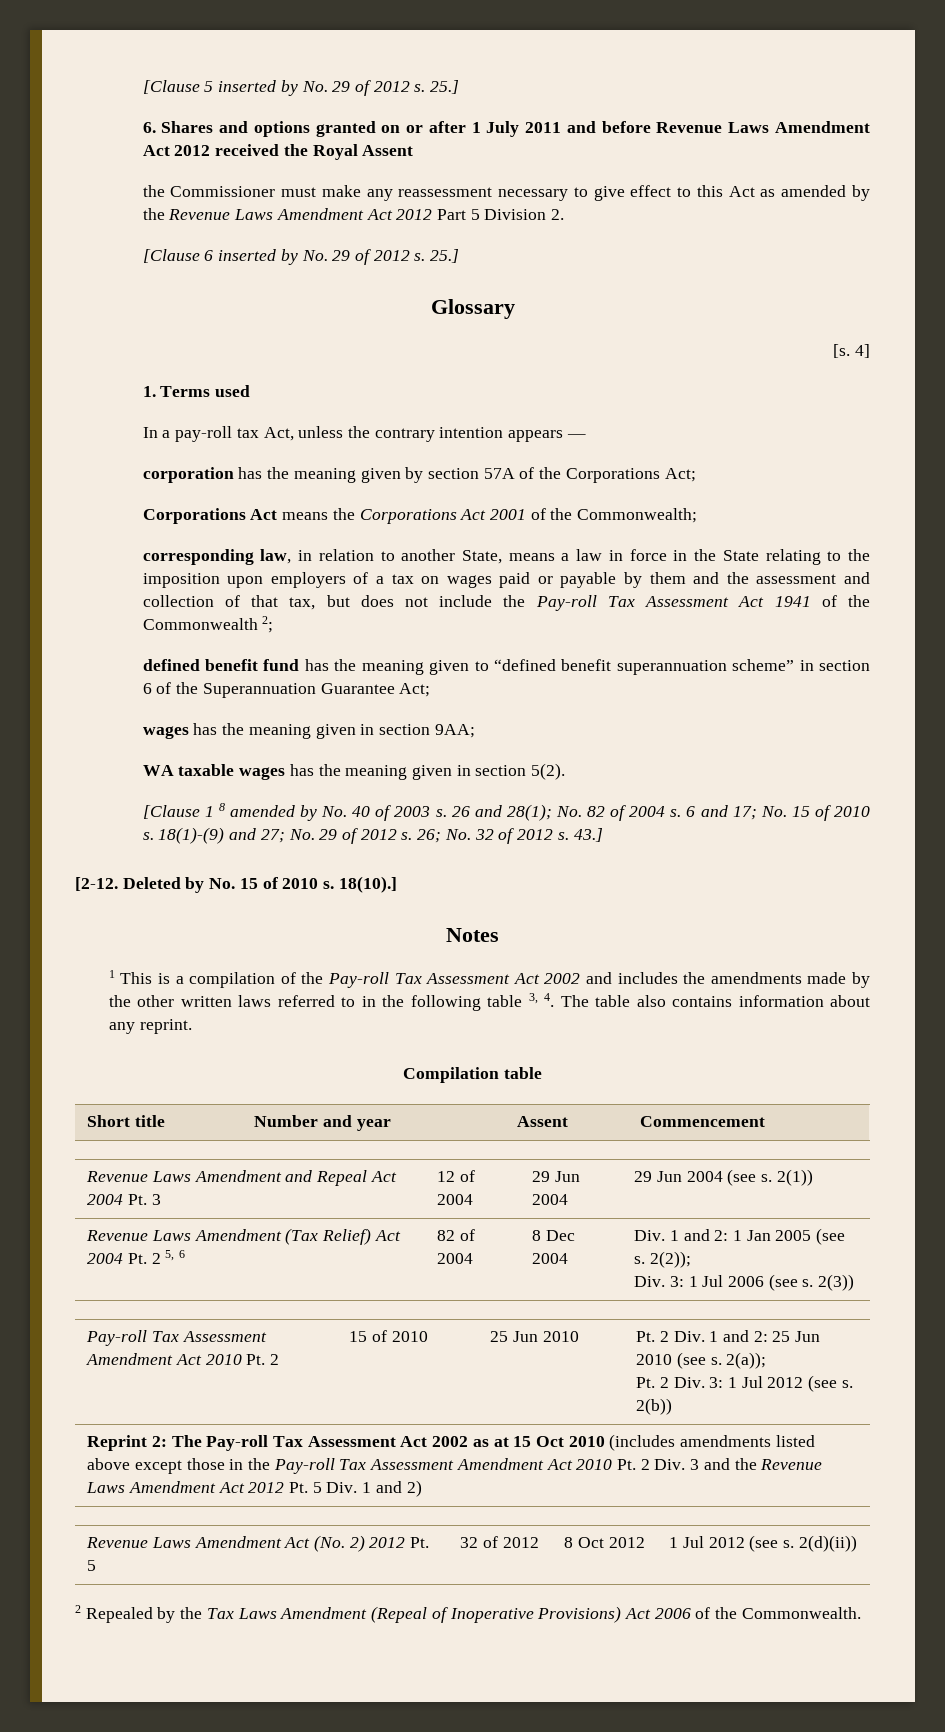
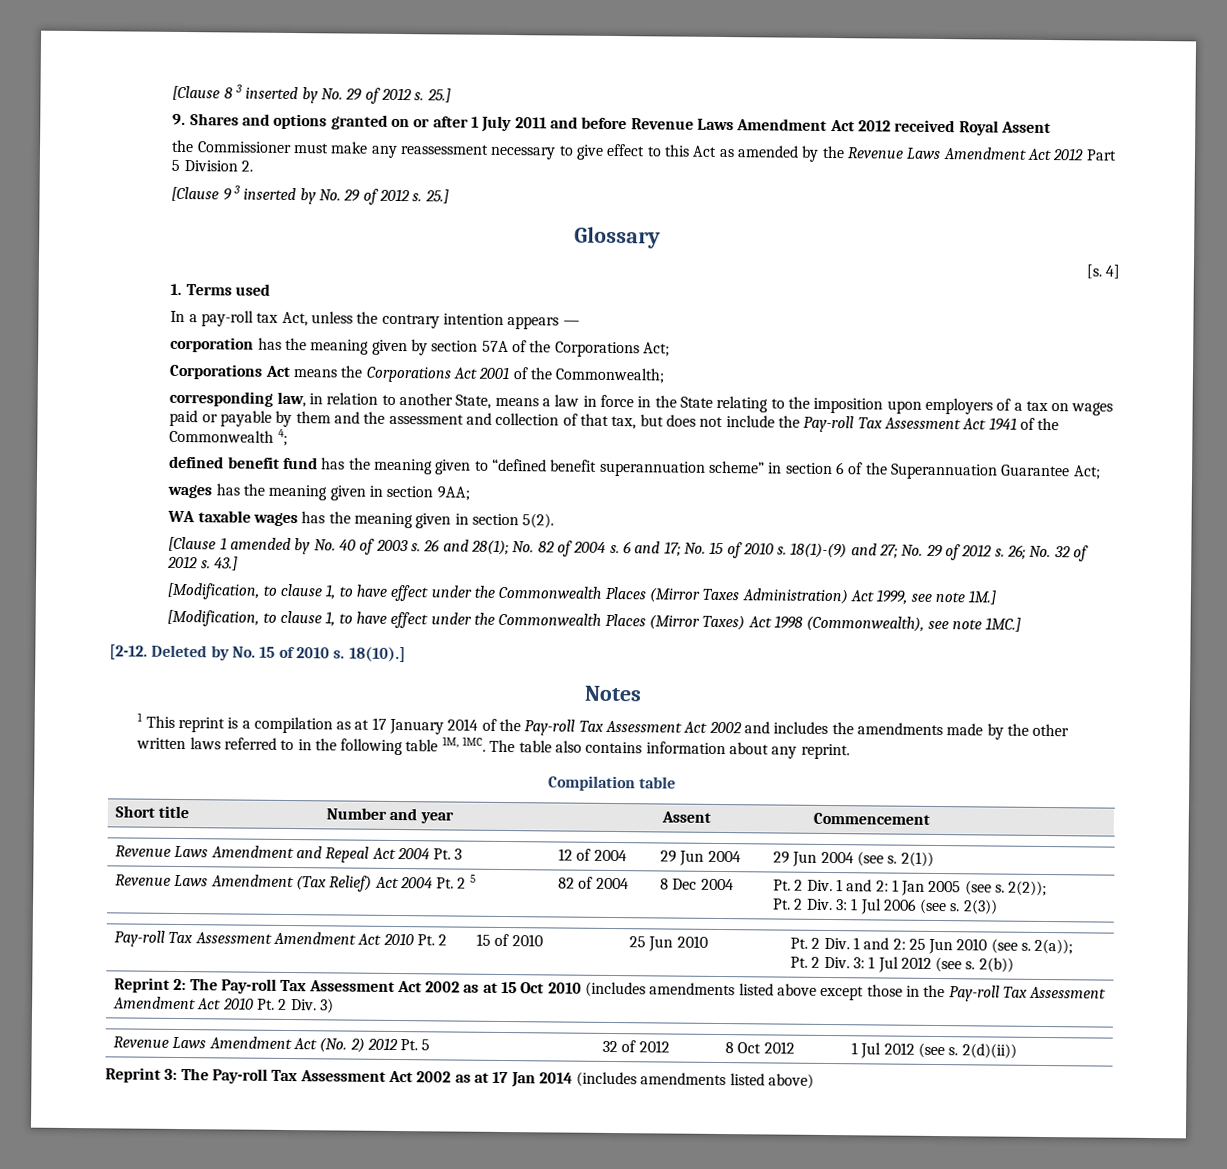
- [Clause 5 inserted by No. 29 of 2012 s. 25.]
- 6. Shares and options granted on or after 1 July 2011 and before Revenue Laws Amendment Act 2012 received the Royal Assent
+ [Clause 8 3 inserted by No. 29 of 2012 s. 25.]
+ 9. Shares and options granted on or after 1 July 2011 and before Revenue Laws Amendment Act 2012 received Royal Assent
- [Clause 6 inserted by No. 29 of 2012 s.
+ [Clause 9 3 inserted by No. 29 of 2012 s.
- corresponding law, in relation to another State, means a law in force in the State relating to the imposition upon employers of a tax on wages paid or payable by them and the assessment and collection of that tax, but does not include the Pay-roll Tax Assessment Act 1941 of the Commonwealth 2;
+ corresponding law, in relation to another State, means a law in force in the State relating to the imposition upon employers of a tax on wages paid or payable by them and the assessment and collection of that tax, but does not include the Pay-roll Tax Assessment Act 1941 of the Commonwealth 4;
- [Clause 1 8 amended by No. 40 of 2003 s.
+ [Clause 1 amended by No. 40 of 2003 s.
+ [Modification, to clause 1, to have effect under the Commonwealth Places (Mirror Taxes Administration) Act 1999, see note 1M.]
+ [Modification, to clause 1, to have effect under the Commonwealth Places (Mirror Taxes) Act 1998 (Commonwealth), see note 1MC.]
- 1 This is a compilation of the Pay-roll Tax Assessment Act 2002 and includes the amendments made by the other written laws referred to in the following table 3, 4. The table also contains information about any reprint.
+ 1 This reprint is a compilation as at 17 January 2014 of the Pay-roll Tax Assessment Act 2002 and includes the amendments made by the other written laws referred to in the following table 1M, 1MC. The table also contains information about any reprint.
- Revenue Laws Amendment (Tax Relief) Act 2004 Pt. 2 5, 6 | 82 of 2004 | 8 Dec 2004 | Div. 1 and 2: 1 Jan 2005 (see s. 2(2));
- Div. 3: 1 Jul 2006 (see s. 2(3))
+ Revenue Laws Amendment (Tax Relief) Act 2004 Pt. 2 5 | 82 of 2004 | 8 Dec 2004 | Pt. 2 Div. 1 and 2: 1 Jan 2005 (see s. 2(2));
+ Pt. 2 Div. 3: 1 Jul 2006 (see s. 2(3))
- Reprint 2: The Pay-roll Tax Assessment Act 2002 as at 15 Oct 2010 (includes amendments listed above except those in the Pay-roll Tax Assessment Amendment Act 2010 Pt. 2 Div. 3 and the Revenue Laws Amendment Act 2012 Pt. 5 Div. 1 and 2)
+ Reprint 2: The Pay-roll Tax Assessment Act 2002 as at 15 Oct 2010 (includes amendments listed above except those in the Pay-roll Tax Assessment Amendment Act 2010 Pt. 2 Div. 3)
- 2 Repealed by the Tax Laws Amendment (Repeal of Inoperative Provisions) Act 2006 of the Commonwealth.
+ Reprint 3: The Pay-roll Tax Assessment Act 2002 as at 17 Jan 2014 (includes amendments listed above)

